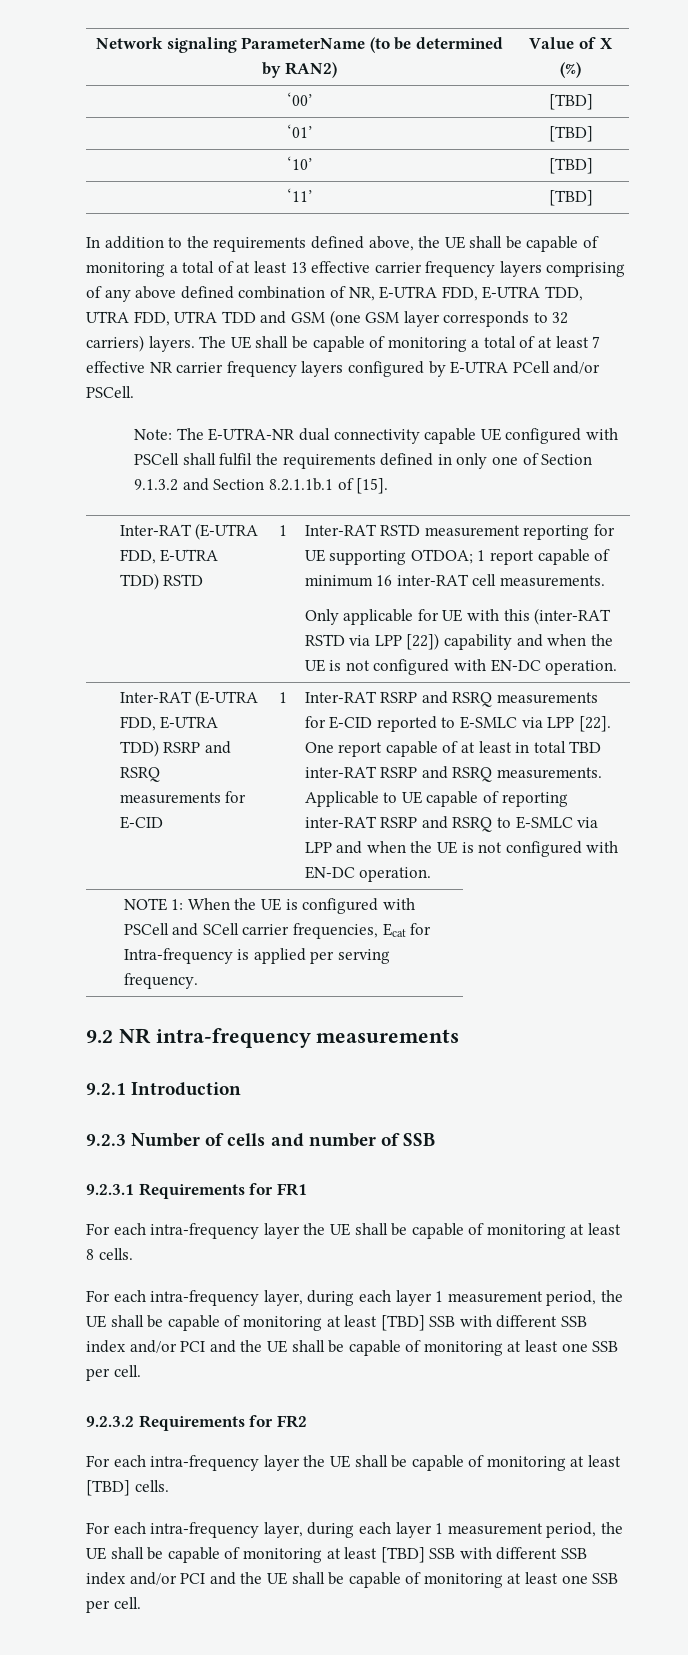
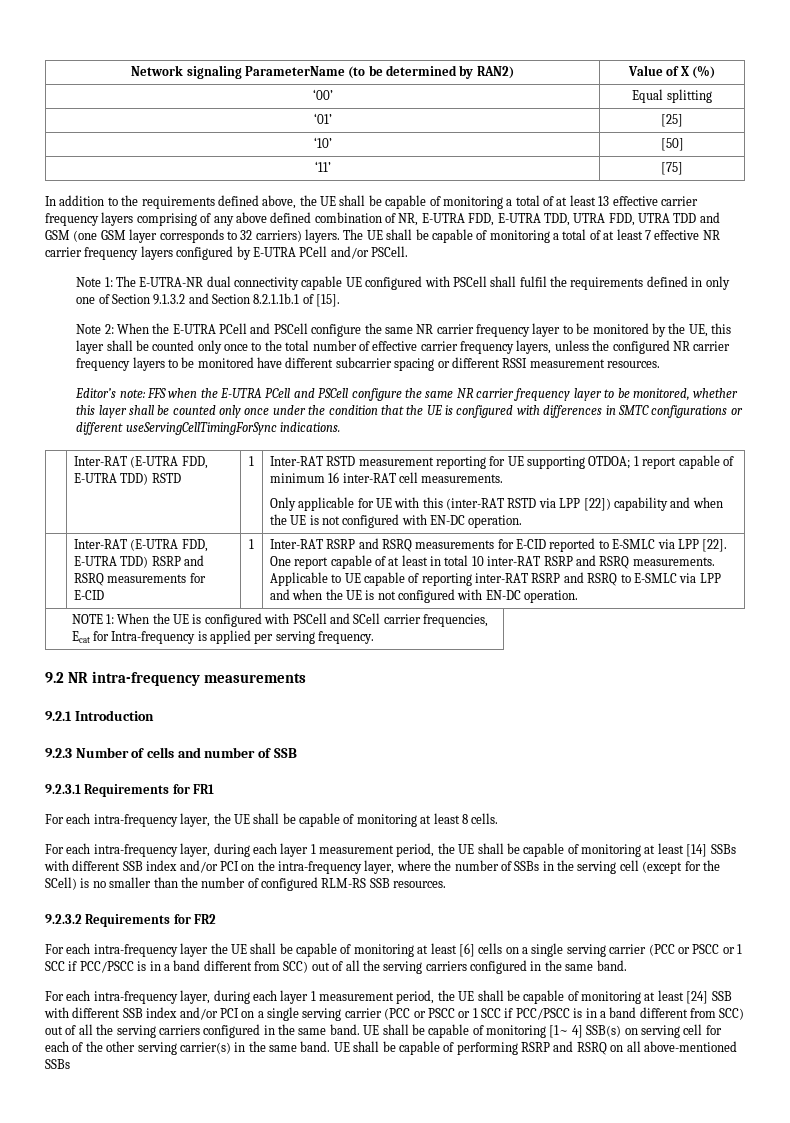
- ‘00’ | [TBD]
+ ‘00’ | Equal splitting
- ‘01’ | [TBD]
+ ‘01’ | [25]
- ‘10’ | [TBD]
+ ‘10’ | [50]
- ‘11’ | [TBD]
+ ‘11’ | [75]
- Note: The E-UTRA-NR dual connectivity capable UE configured with PSCell shall fulfil the requirements defined in only one of Section 9.1.3.2 and Section 8.2.1.1b.1 of [15].
+ Note 1: The E-UTRA-NR dual connectivity capable UE configured with PSCell shall fulfil the requirements defined in only one of Section 9.1.3.2 and Section 8.2.1.1b.1 of [15].
+ Note 2: When the E-UTRA PCell and PSCell configure the same NR carrier frequency layer to be monitored by the UE, this layer shall be counted only once to the total number of effective carrier frequency layers, unless the configured NR carrier frequency layers to be monitored have different subcarrier spacing or different RSSI measurement resources.
+ Editor’s note: FFS when the E-UTRA PCell and PSCell configure the same NR carrier frequency layer to be monitored, whether this layer shall be counted only once under the condition that the UE is configured with differences in SMTC configurations or different useServingCellTimingForSync indications.
- One report capable of at least in total TBD inter-RAT RSRP and RSRQ measurements.
+ One report capable of at least in total 10 inter-RAT RSRP and RSRQ measurements.
- For each intra-frequency layer the UE shall be capable of monitoring at least 8 cells.
- For each intra-frequency layer, during each layer 1 measurement period, the UE shall be capable of monitoring at least [TBD] SSB with different SSB index and/or PCI and the UE shall be capable of monitoring at least one SSB per cell.
+ For each intra-frequency layer, the UE shall be capable of monitoring at least 8 cells.
+ For each intra-frequency layer, during each layer 1 measurement period, the UE shall be capable of monitoring at least [14] SSBs with different SSB index and/or PCI on the intra-frequency layer, where the number of SSBs in the serving cell (except for the SCell) is no smaller than the number of configured RLM-RS SSB resources.
- For each intra-frequency layer the UE shall be capable of monitoring at least [TBD] cells.
- For each intra-frequency layer, during each layer 1 measurement period, the UE shall be capable of monitoring at least [TBD] SSB with different SSB index and/or PCI and the UE shall be capable of monitoring at least one SSB per cell.
+ For each intra-frequency layer the UE shall be capable of monitoring at least [6] cells on a single serving carrier (PCC or PSCC or 1 SCC if PCC/PSCC is in a band different from SCC) out of all the serving carriers configured in the same band.
+ For each intra-frequency layer, during each layer 1 measurement period, the UE shall be capable of monitoring at least [24] SSB with different SSB index and/or PCI on a single serving carrier (PCC or PSCC or 1 SCC if PCC/PSCC is in a band different from SCC) out of all the serving carriers configured in the same band. UE shall be capable of monitoring [1~ 4] SSB(s) on serving cell for each of the other serving carrier(s) in the same band. UE shall be capable of performing RSRP and RSRQ on all above-mentioned SSBs

